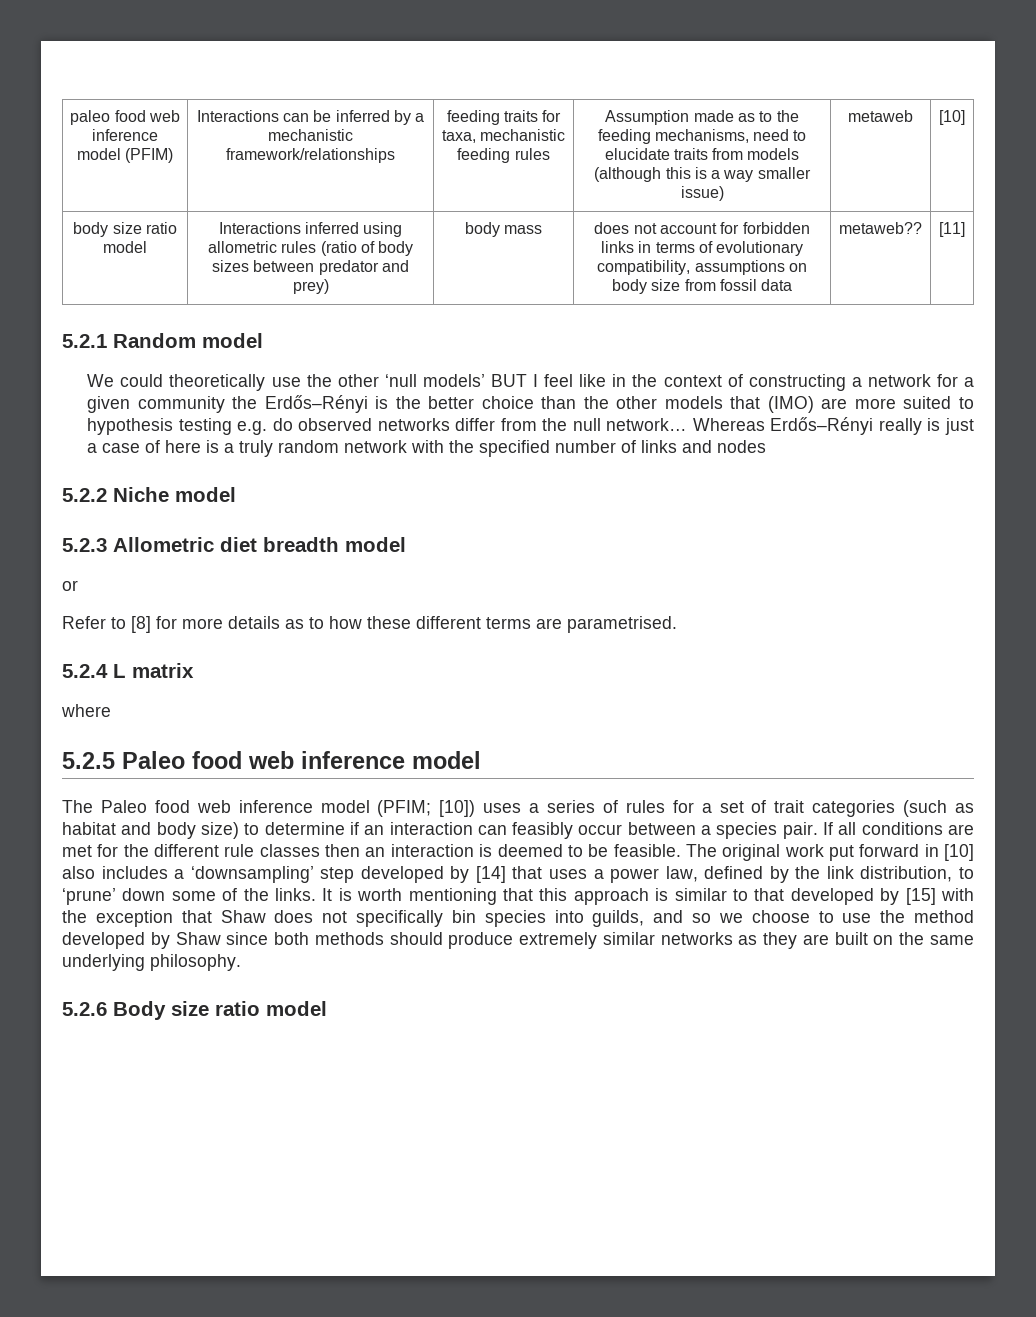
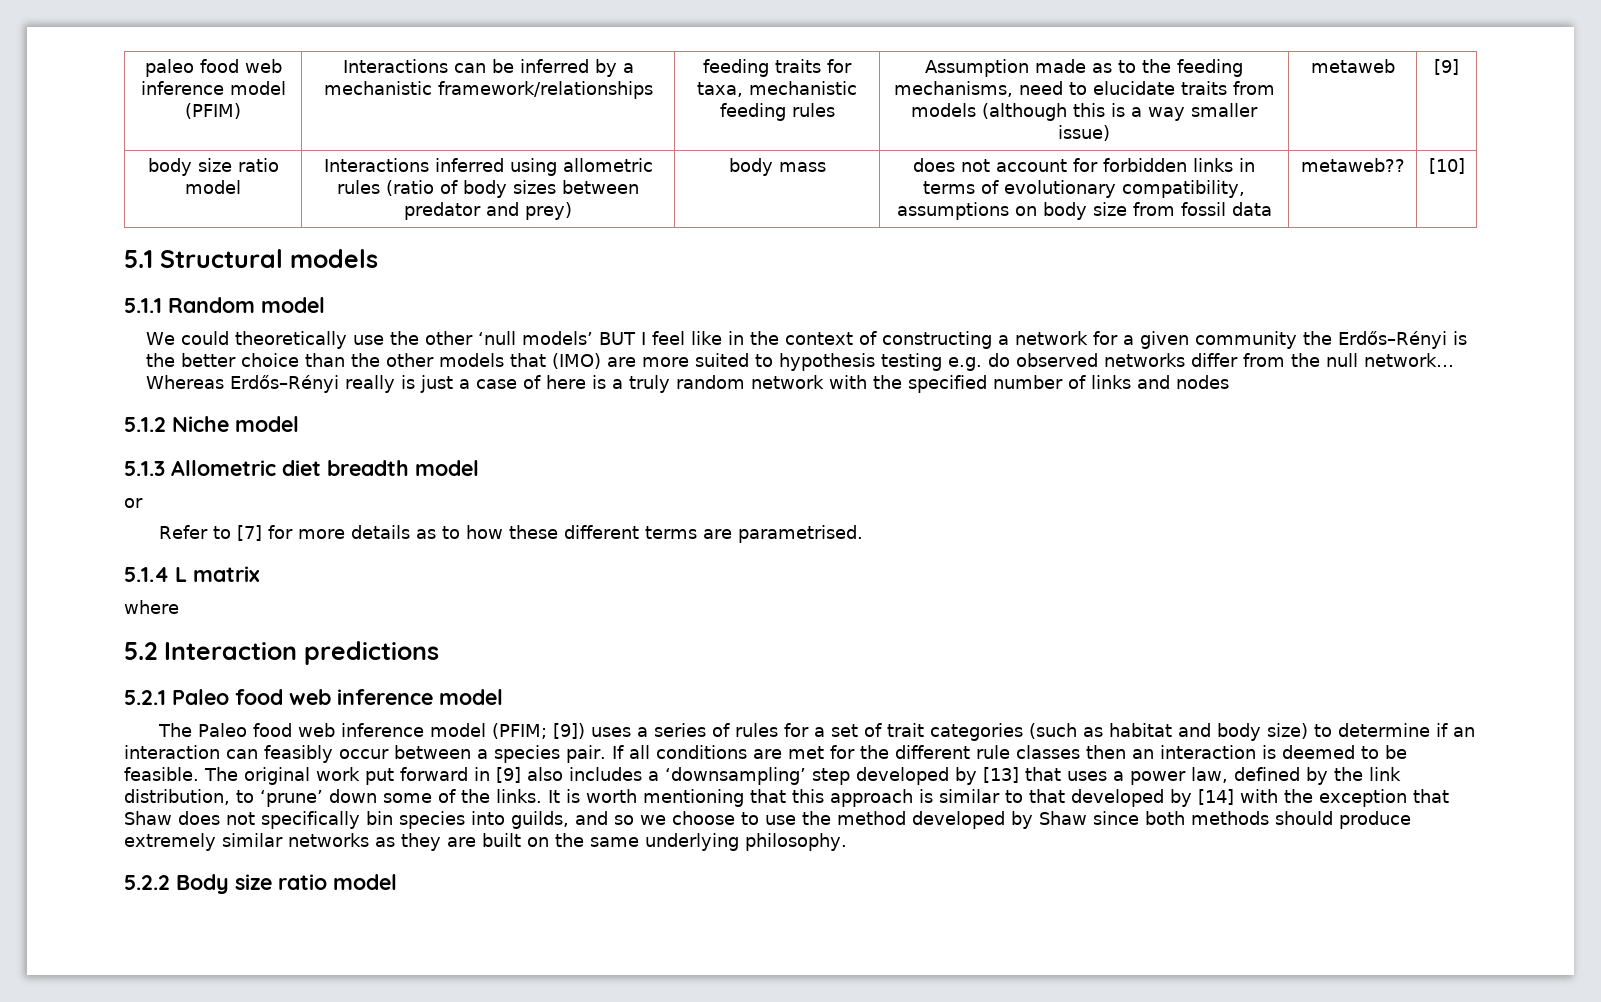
- metaweb | [10]
+ metaweb | [9]
- body size ratio model | Interactions inferred using allometric rules (ratio of body sizes between predator and prey) | body mass | does not account for forbidden links in terms of evolutionary compatibility, assumptions on body size from fossil data | metaweb?? | [11]
- 5.2.1 Random model
+ body size ratio model | Interactions inferred using allometric rules (ratio of body sizes between predator and prey) | body mass | does not account for forbidden links in terms of evolutionary compatibility, assumptions on body size from fossil data | metaweb?? | [10]
+ 5.1 Structural models
+ 5.1.1 Random model
- 5.2.2 Niche model
+ 5.1.2 Niche model
- 5.2.3 Allometric diet breadth model
+ 5.1.3 Allometric diet breadth model
- Refer to [8] for more details as to how these different terms are parametrised.
+ Refer to [7] for more details as to how these different terms are parametrised.
- 5.2.4 L matrix
+ 5.1.4 L matrix
- 5.2.5 Paleo food web inference model
+ 5.2 Interaction predictions
+ 5.2.1 Paleo food web inference model
- The Paleo food web inference model (PFIM; [10]) uses a series of rules for a set of trait categories (such as habitat and body size) to determine if an interaction can feasibly occur between a species pair.
+ The Paleo food web inference model (PFIM; [9]) uses a series of rules for a set of trait categories (such as habitat and body size) to determine if an interaction can feasibly occur between a species pair.
- The original work put forward in [10] also includes a ‘downsampling’ step developed by [14] that uses a power law, defined by the link distribution, to ‘prune’ down some of the links.
+ The original work put forward in [9] also includes a ‘downsampling’ step developed by [13] that uses a power law, defined by the link distribution, to ‘prune’ down some of the links.
- It is worth mentioning that this approach is similar to that developed by [15] with the exception that Shaw does not specifically bin species into guilds, and so we choose to use the method developed by Shaw since both methods should produce extremely similar networks as they are built on the same underlying philosophy.
+ It is worth mentioning that this approach is similar to that developed by [14] with the exception that Shaw does not specifically bin species into guilds, and so we choose to use the method developed by Shaw since both methods should produce extremely similar networks as they are built on the same underlying philosophy.
- 5.2.6 Body size ratio model
+ 5.2.2 Body size ratio model

